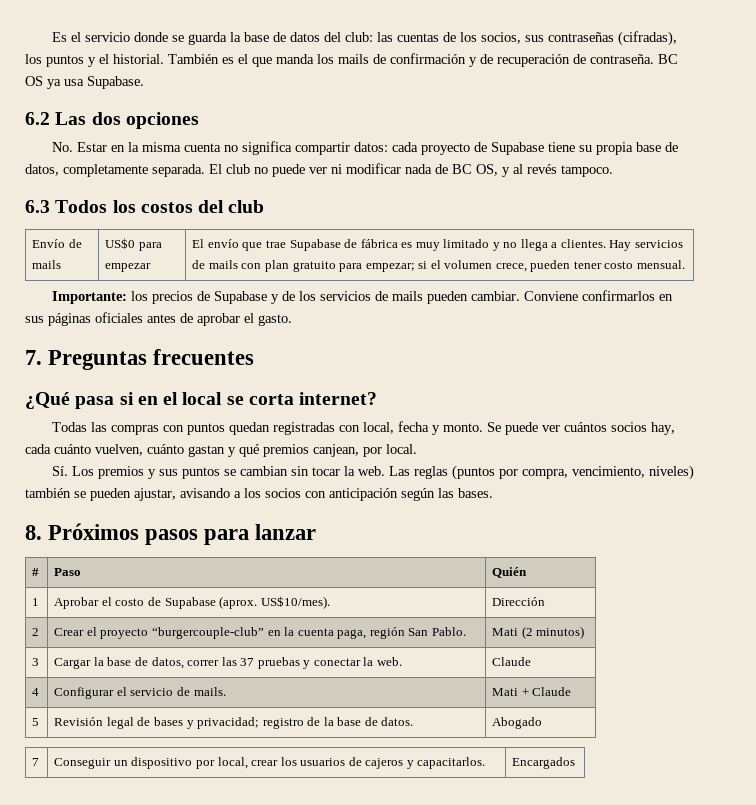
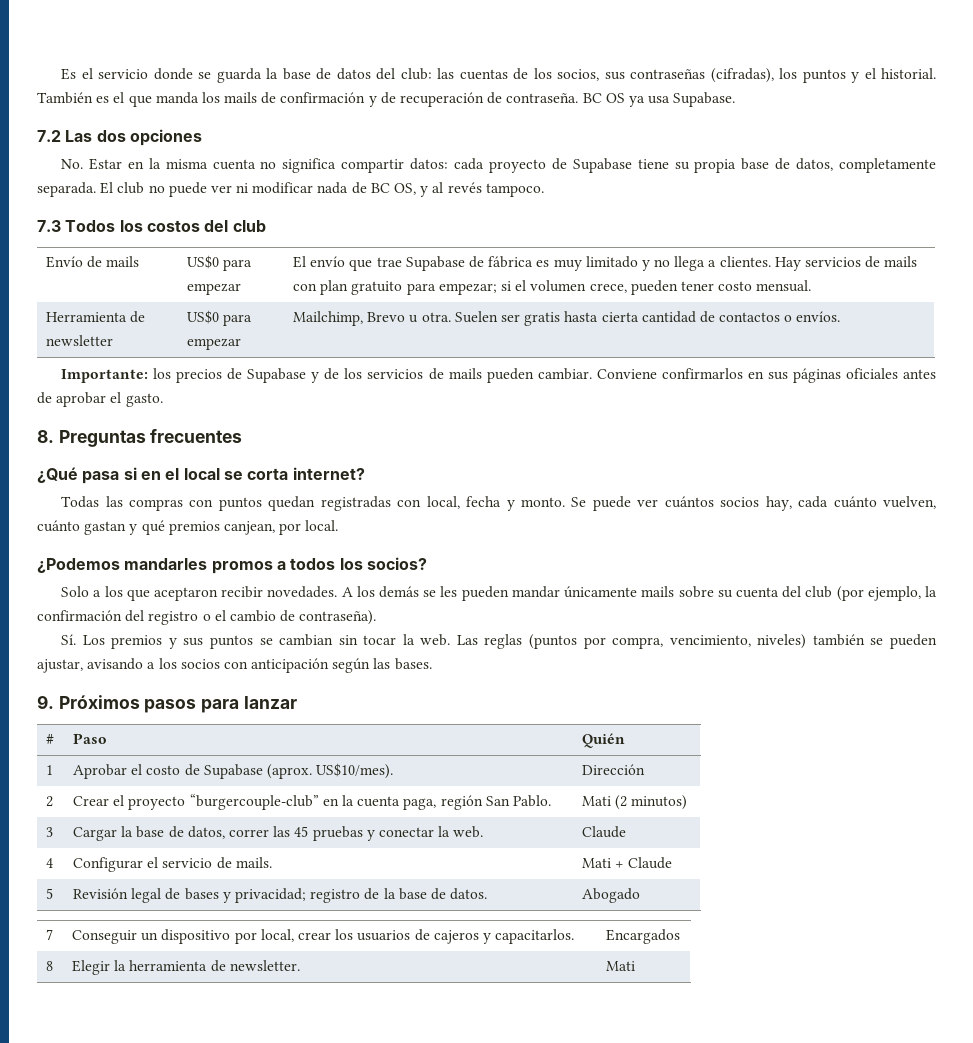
- 6.2 Las dos opciones
+ 7.2 Las dos opciones
- 6.3 Todos los costos del club
+ 7.3 Todos los costos del club
+ Herramienta de newsletter | US$0 para empezar | Mailchimp, Brevo u otra. Suelen ser gratis hasta cierta cantidad de contactos o envíos.
- 7. Preguntas frecuentes
+ 8. Preguntas frecuentes
+ ¿Podemos mandarles promos a todos los socios?
+ Solo a los que aceptaron recibir novedades. A los demás se les pueden mandar únicamente mails sobre su cuenta del club (por ejemplo, la confirmación del registro o el cambio de contraseña).
- 8. Próximos pasos para lanzar
+ 9. Próximos pasos para lanzar
- 3 | Cargar la base de datos, correr las 37 pruebas y conectar la web. | Claude
+ 3 | Cargar la base de datos, correr las 45 pruebas y conectar la web. | Claude
+ 8 | Elegir la herramienta de newsletter. | Mati

